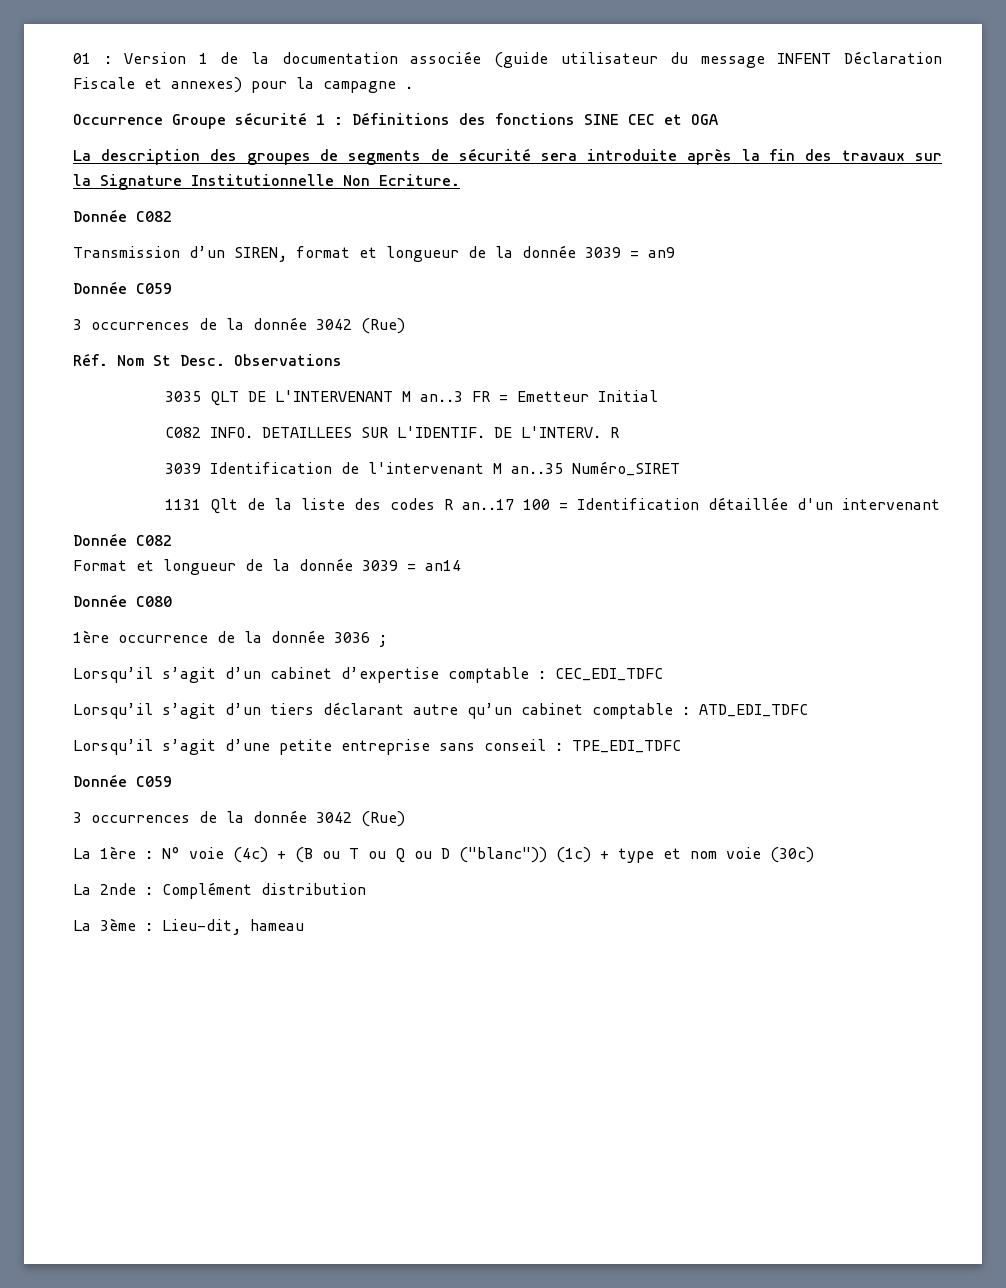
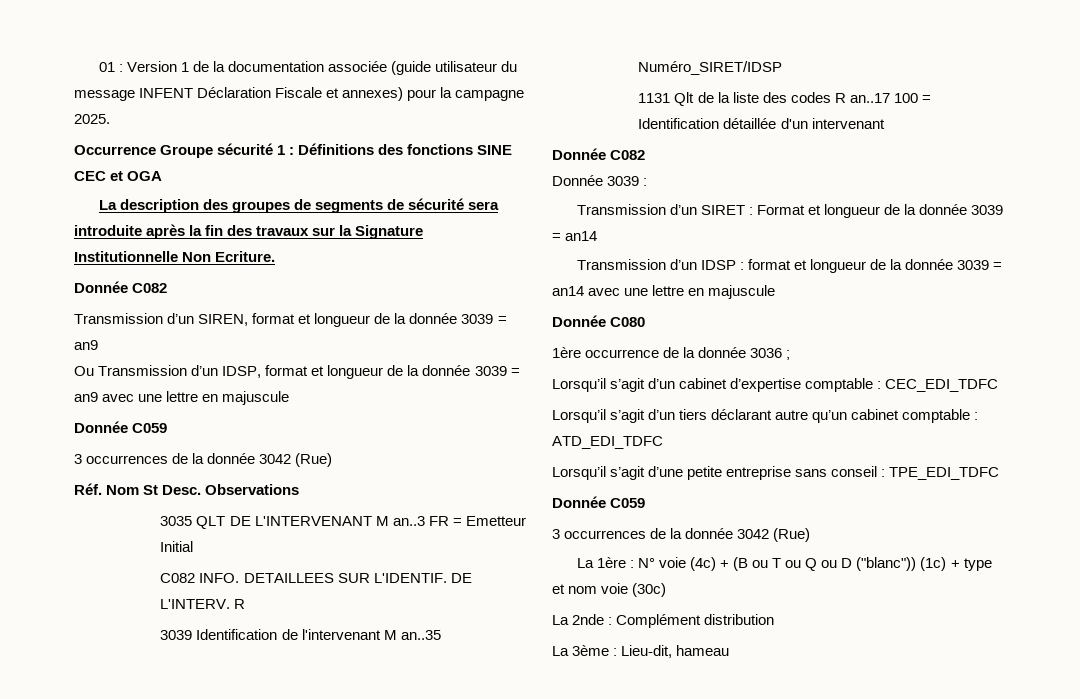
- 01 : Version 1 de la documentation associée (guide utilisateur du message INFENT Déclaration Fiscale et annexes) pour la campagne .
+ 01 : Version 1 de la documentation associée (guide utilisateur du message INFENT Déclaration Fiscale et annexes) pour la campagne 2025.
+ Ou Transmission d’un IDSP, format et longueur de la donnée 3039 = an9 avec une lettre en majuscule
- 3039 Identification de l'intervenant M an..35 Numéro_SIRET
+ 3039 Identification de l'intervenant M an..35 Numéro_SIRET/IDSP
- Format et longueur de la donnée 3039 = an14
+ Donnée 3039 :
+ Transmission d’un SIRET : Format et longueur de la donnée 3039 = an14
+ Transmission d’un IDSP : format et longueur de la donnée 3039 = an14 avec une lettre en majuscule

